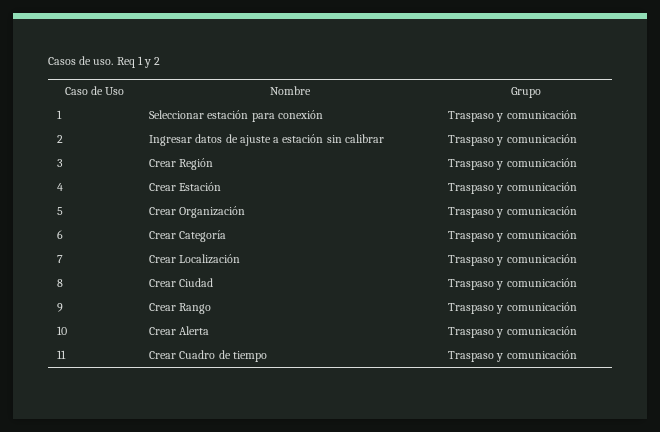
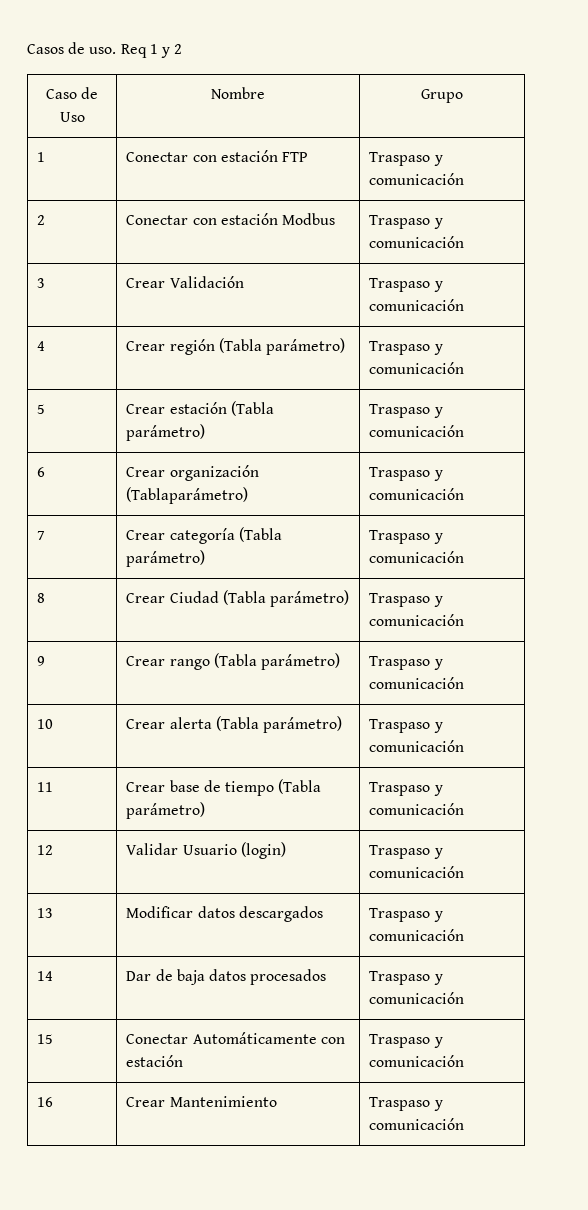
- 1 | Seleccionar estación para conexión | Traspaso y comunicación
+ 1 | Conectar con estación FTP | Traspaso y comunicación
- 2 | Ingresar datos de ajuste a estación sin calibrar | Traspaso y comunicación
+ 2 | Conectar con estación Modbus | Traspaso y comunicación
- 3 | Crear Región | Traspaso y comunicación
+ 3 | Crear Validación | Traspaso y comunicación
- 4 | Crear Estación | Traspaso y comunicación
+ 4 | Crear región (Tabla parámetro) | Traspaso y comunicación
- 5 | Crear Organización | Traspaso y comunicación
+ 5 | Crear estación (Tabla parámetro) | Traspaso y comunicación
- 6 | Crear Categoría | Traspaso y comunicación
+ 6 | Crear organización (Tablaparámetro) | Traspaso y comunicación
- 7 | Crear Localización | Traspaso y comunicación
+ 7 | Crear categoría (Tabla parámetro) | Traspaso y comunicación
- 8 | Crear Ciudad | Traspaso y comunicación
+ 8 | Crear Ciudad (Tabla parámetro) | Traspaso y comunicación
- 9 | Crear Rango | Traspaso y comunicación
+ 9 | Crear rango (Tabla parámetro) | Traspaso y comunicación
- 10 | Crear Alerta | Traspaso y comunicación
+ 10 | Crear alerta (Tabla parámetro) | Traspaso y comunicación
- 11 | Crear Cuadro de tiempo | Traspaso y comunicación
+ 11 | Crear base de tiempo (Tabla parámetro) | Traspaso y comunicación
+ 12 | Validar Usuario (login) | Traspaso y comunicación
+ 13 | Modificar datos descargados | Traspaso y comunicación
+ 14 | Dar de baja datos procesados | Traspaso y comunicación
+ 15 | Conectar Automáticamente con estación | Traspaso y comunicación
+ 16 | Crear Mantenimiento | Traspaso y comunicación

